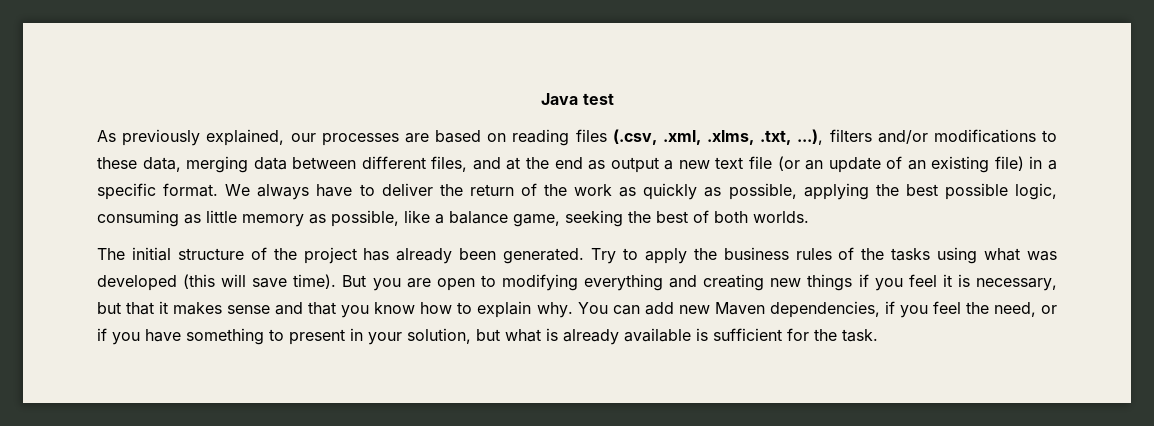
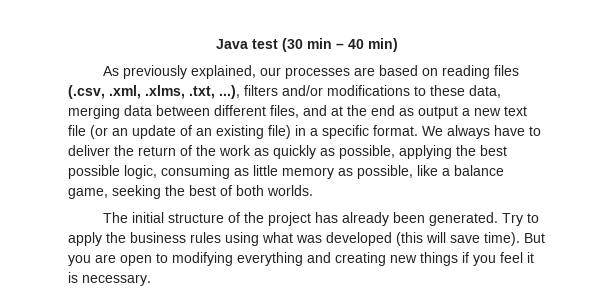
- Java test
+ Java test (30 min – 40 min)
- Try to apply the business rules of the tasks using what was developed (this will save time).
+ Try to apply the business rules using what was developed (this will save time).
- But you are open to modifying everything and creating new things if you feel it is necessary, but that it makes sense and that you know how to explain why. You can add new Maven dependencies, if you feel the need, or if you have something to present in your solution, but what is already available is sufficient for the task.
+ But you are open to modifying everything and creating new things if you feel it is necessary.

